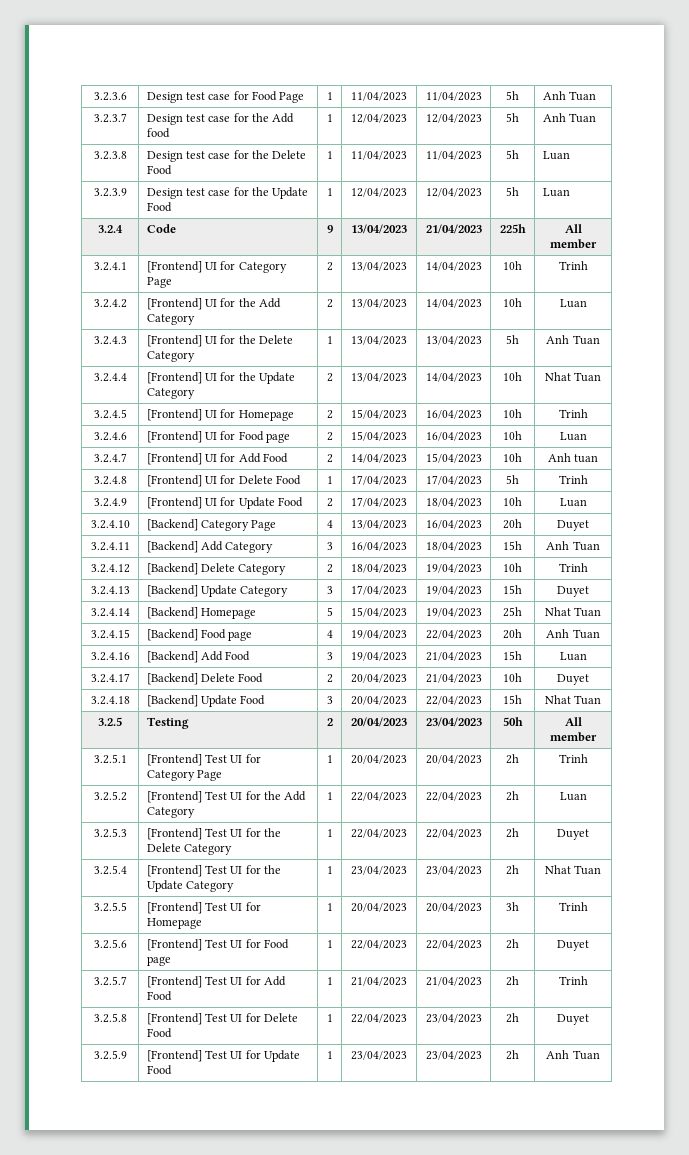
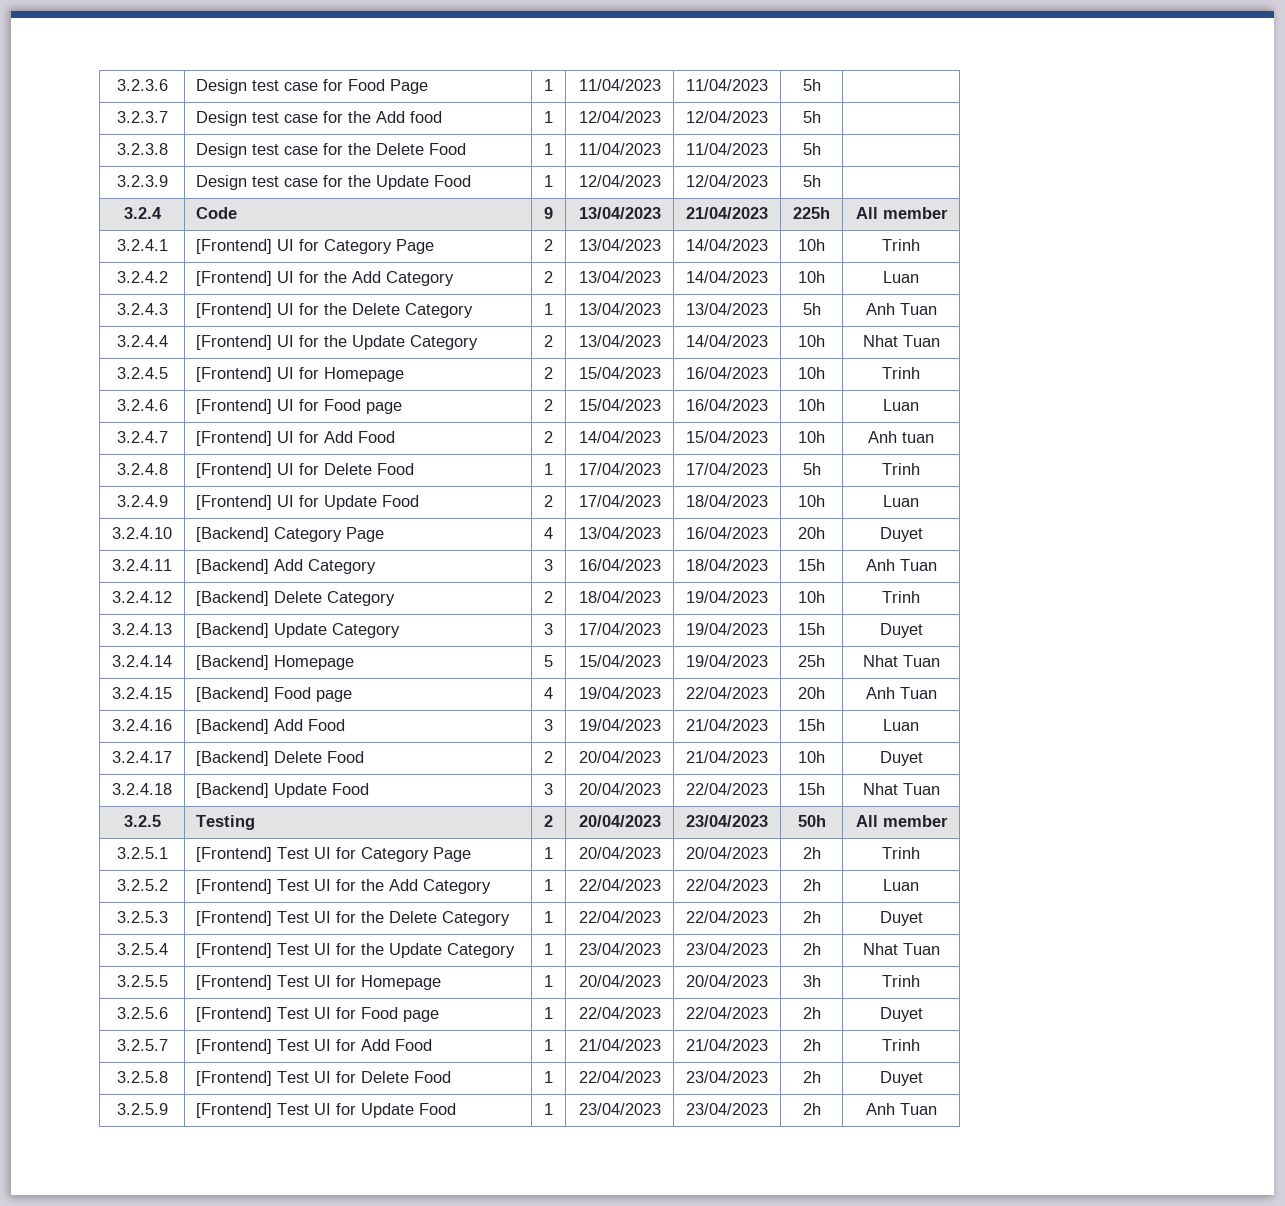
- 3.2.3.6 | Design test case for Food Page | 1 | 11/04/2023 | 11/04/2023 | 5h | Anh Tuan
+ 3.2.3.6 | Design test case for Food Page | 1 | 11/04/2023 | 11/04/2023 | 5h |
- 3.2.3.7 | Design test case for the Add food | 1 | 12/04/2023 | 12/04/2023 | 5h | Anh Tuan
+ 3.2.3.7 | Design test case for the Add food | 1 | 12/04/2023 | 12/04/2023 | 5h |
- 3.2.3.8 | Design test case for the Delete Food | 1 | 11/04/2023 | 11/04/2023 | 5h | Luan
+ 3.2.3.8 | Design test case for the Delete Food | 1 | 11/04/2023 | 11/04/2023 | 5h |
- 3.2.3.9 | Design test case for the Update Food | 1 | 12/04/2023 | 12/04/2023 | 5h | Luan
+ 3.2.3.9 | Design test case for the Update Food | 1 | 12/04/2023 | 12/04/2023 | 5h |

